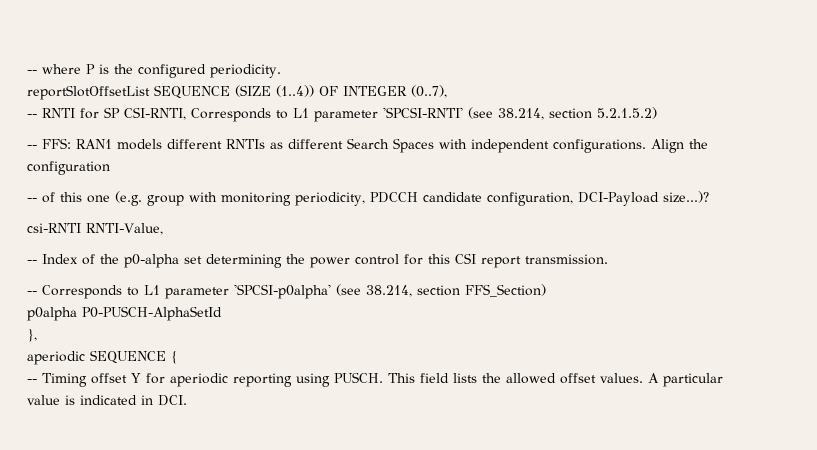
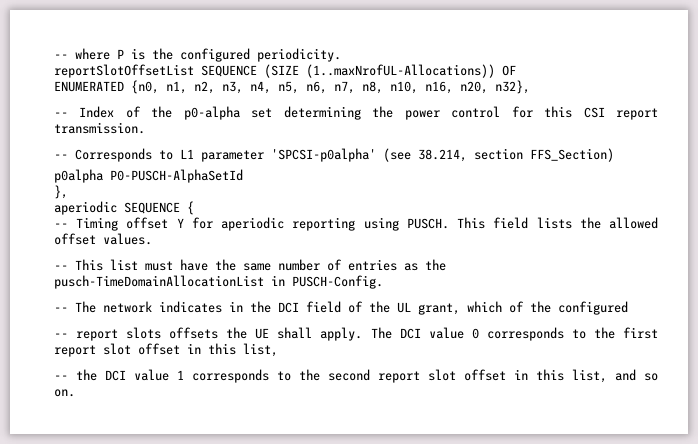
- reportSlotOffsetList SEQUENCE (SIZE (1..4)) OF INTEGER (0..7),
- -- RNTI for SP CSI-RNTI, Corresponds to L1 parameter 'SPCSI-RNTI' (see 38.214, section 5.2.1.5.2)
- -- FFS: RAN1 models different RNTIs as different Search Spaces with independent configurations. Align the configuration
- -- of this one (e.g. group with monitoring periodicity, PDCCH candidate configuration, DCI-Payload size...)?
- csi-RNTI RNTI-Value,
+ reportSlotOffsetList SEQUENCE (SIZE (1..maxNrofUL-Allocations)) OF
+ ENUMERATED {n0, n1, n2, n3, n4, n5, n6, n7, n8, n10, n16, n20, n32},
- This field lists the allowed offset values. A particular value is indicated in DCI.
+ This field lists the allowed offset values.
+ -- This list must have the same number of entries as the pusch-TimeDomainAllocationList in PUSCH-Config.
+ -- The network indicates in the DCI field of the UL grant, which of the configured
+ -- report slots offsets the UE shall apply. The DCI value 0 corresponds to the first report slot offset in this list,
+ -- the DCI value 1 corresponds to the second report slot offset in this list, and so on.

